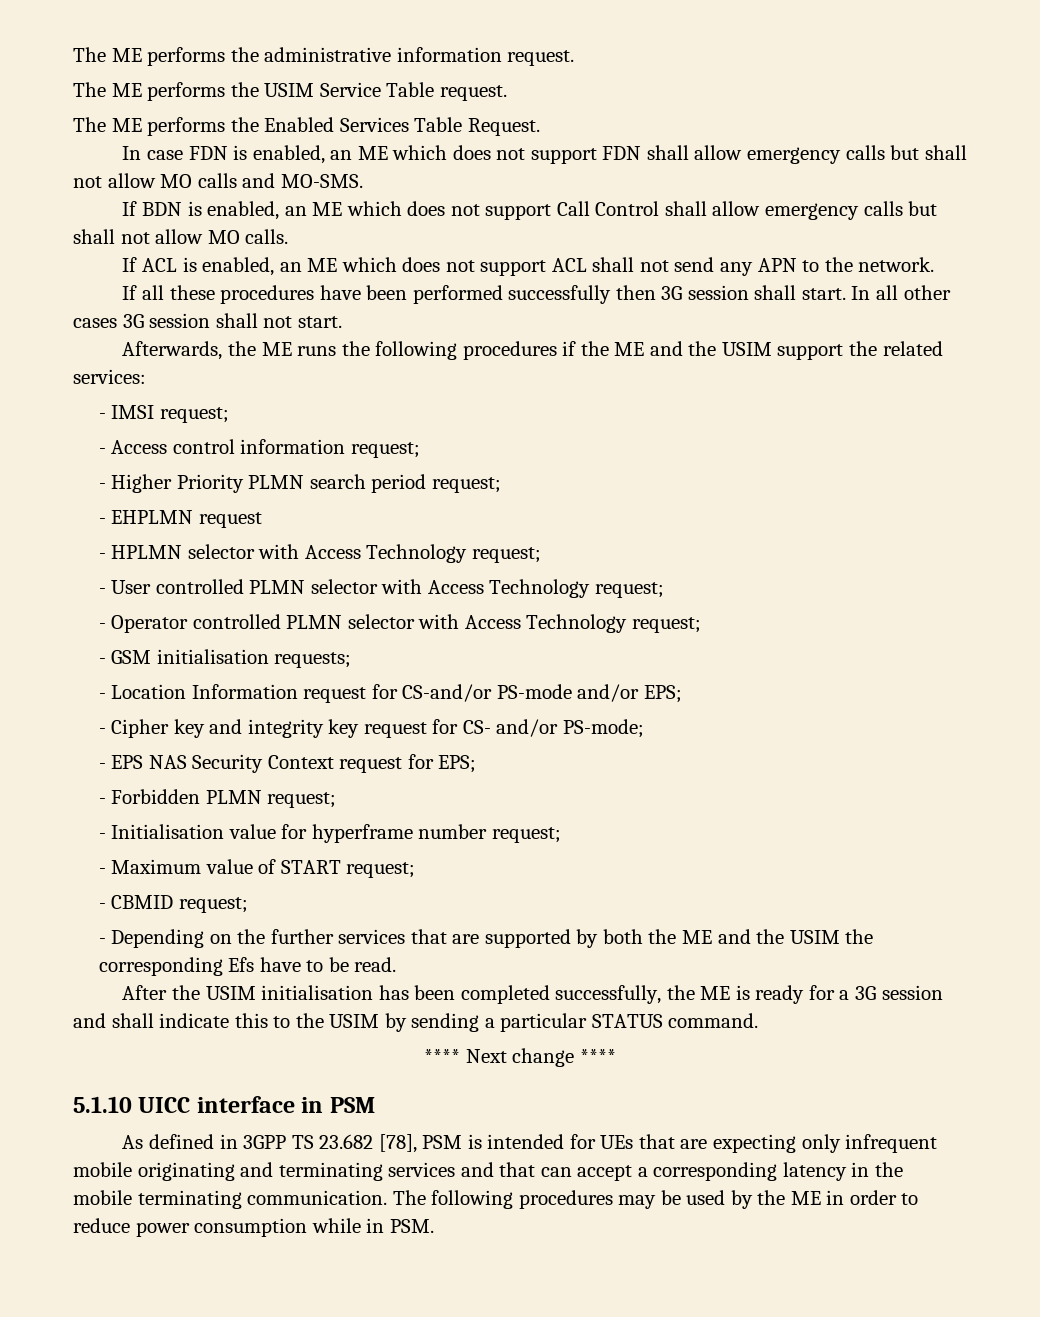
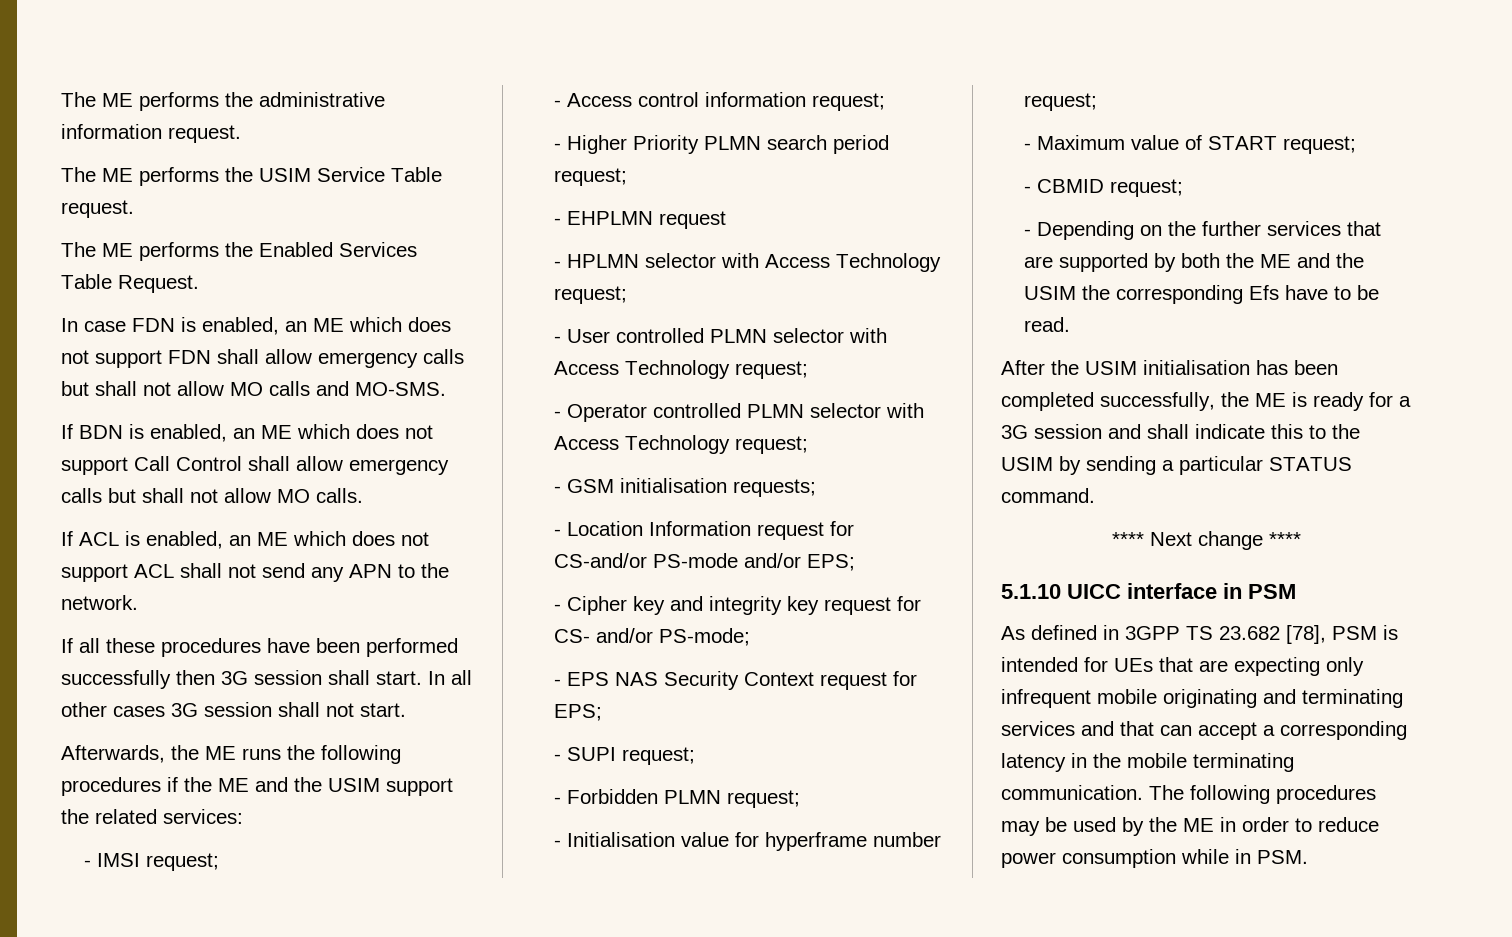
+ - SUPI request;

